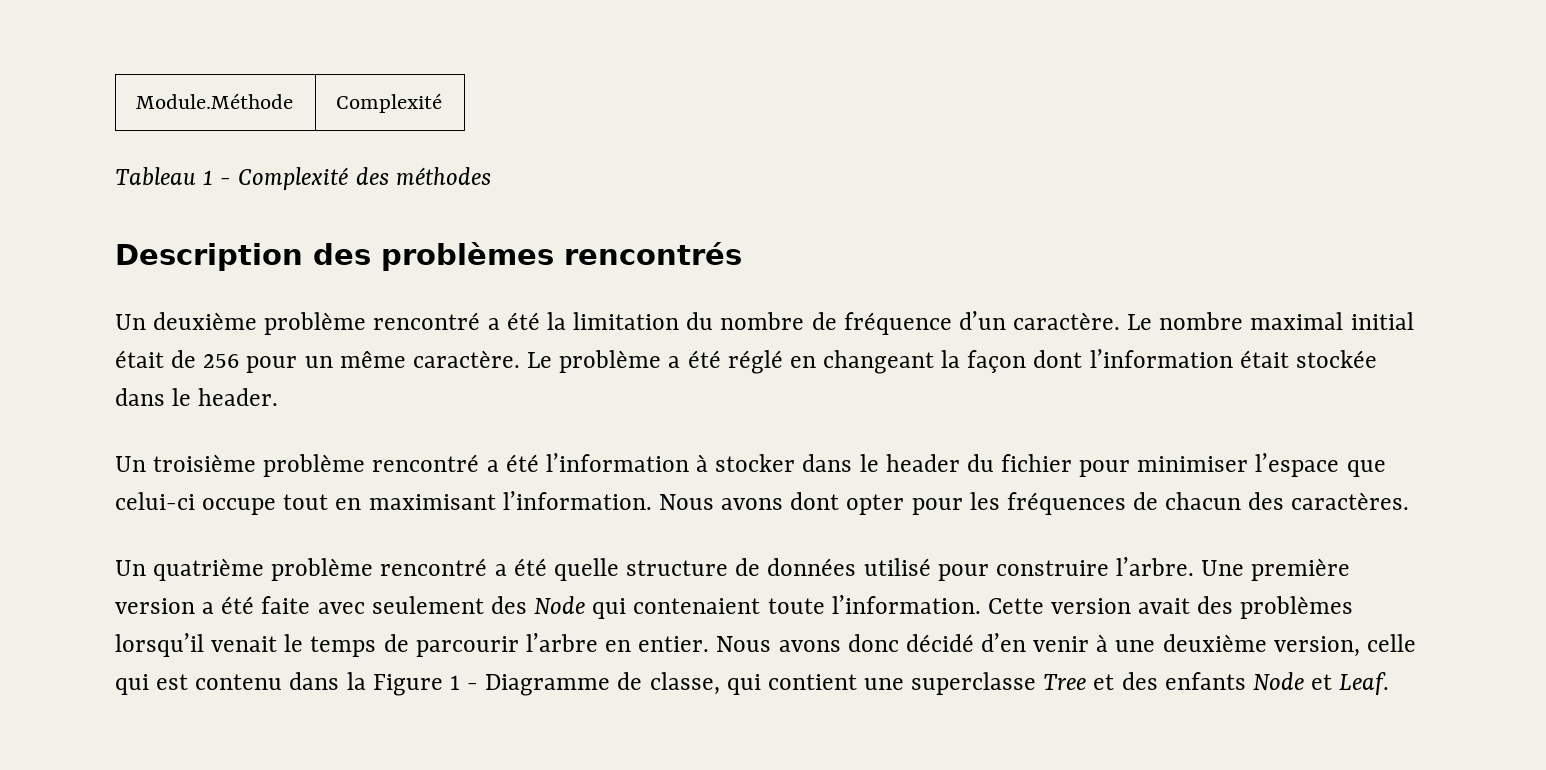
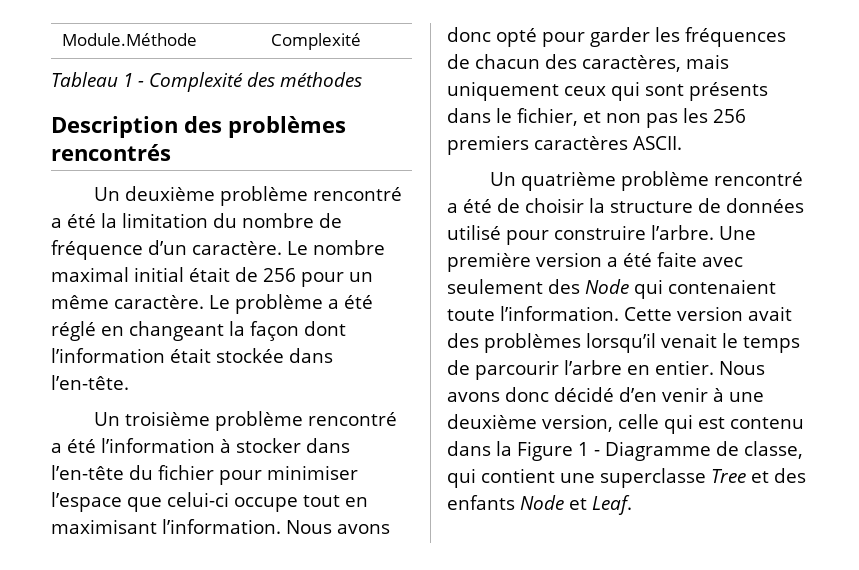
- Le problème a été réglé en changeant la façon dont l’information était stockée dans le header.
+ Le problème a été réglé en changeant la façon dont l’information était stockée dans l’en-tête.
- Un troisième problème rencontré a été l’information à stocker dans le header du fichier pour minimiser l’espace que celui-ci occupe tout en maximisant l’information.
+ Un troisième problème rencontré a été l’information à stocker dans l’en-tête du fichier pour minimiser l’espace que celui-ci occupe tout en maximisant l’information.
- Nous avons dont opter pour les fréquences de chacun des caractères.
+ Nous avons donc opté pour garder les fréquences de chacun des caractères, mais uniquement ceux qui sont présents dans le fichier, et non pas les 256 premiers caractères ASCII.
- Un quatrième problème rencontré a été quelle structure de données utilisé pour construire l’arbre.
+ Un quatrième problème rencontré a été de choisir la structure de données utilisé pour construire l’arbre.

